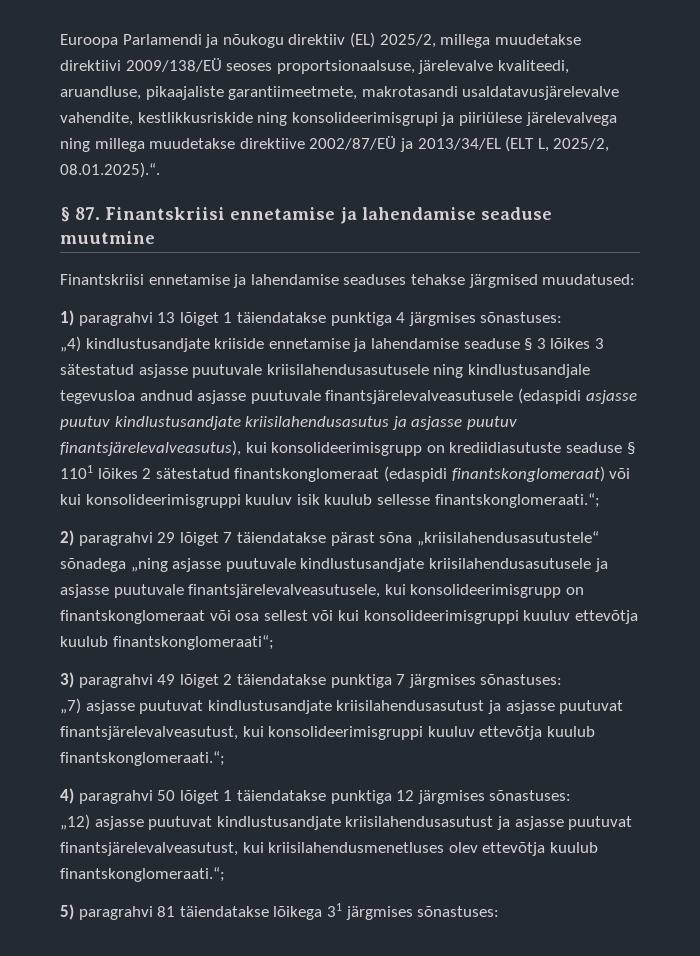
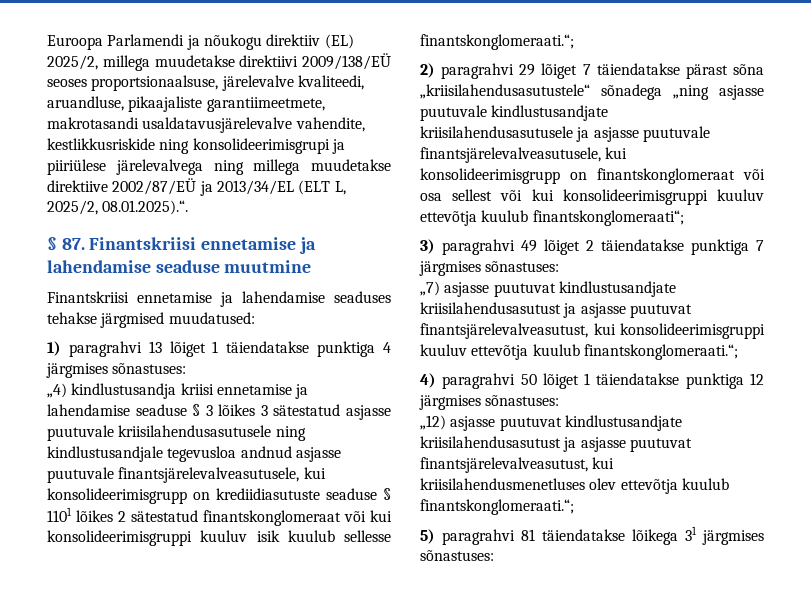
- „4) kindlustusandjate kriiside ennetamise ja lahendamise seaduse § 3 lõikes 3 sätestatud asjasse puutuvale kriisilahendusasutusele ning kindlustusandjale tegevusloa andnud asjasse puutuvale finantsjärelevalveasutusele (edaspidi asjasse puutuv kindlustusandjate kriisilahendusasutus ja asjasse puutuv finantsjärelevalveasutus), kui konsolideerimisgrupp on krediidiasutuste seaduse § 1101 lõikes 2 sätestatud finantskonglomeraat (edaspidi finantskonglomeraat) või kui konsolideerimisgruppi kuuluv isik kuulub sellesse finantskonglomeraati.“;
+ „4) kindlustusandja kriisi ennetamise ja lahendamise seaduse § 3 lõikes 3 sätestatud asjasse puutuvale kriisilahendusasutusele ning kindlustusandjale tegevusloa andnud asjasse puutuvale finantsjärelevalveasutusele, kui konsolideerimisgrupp on krediidiasutuste seaduse § 1101 lõikes 2 sätestatud finantskonglomeraat või kui konsolideerimisgruppi kuuluv isik kuulub sellesse finantskonglomeraati.“;

